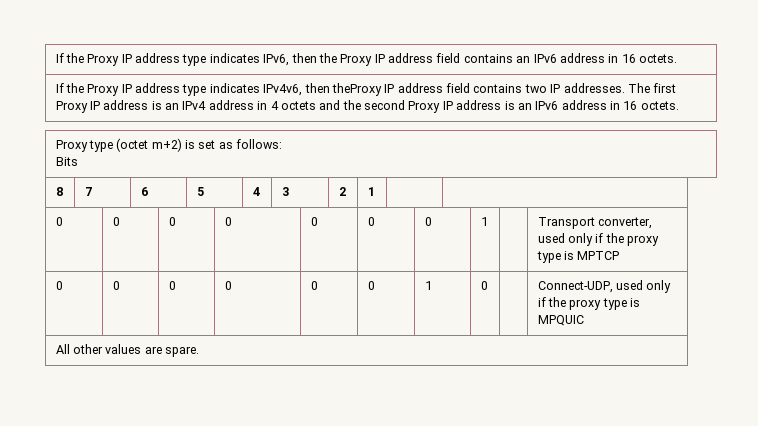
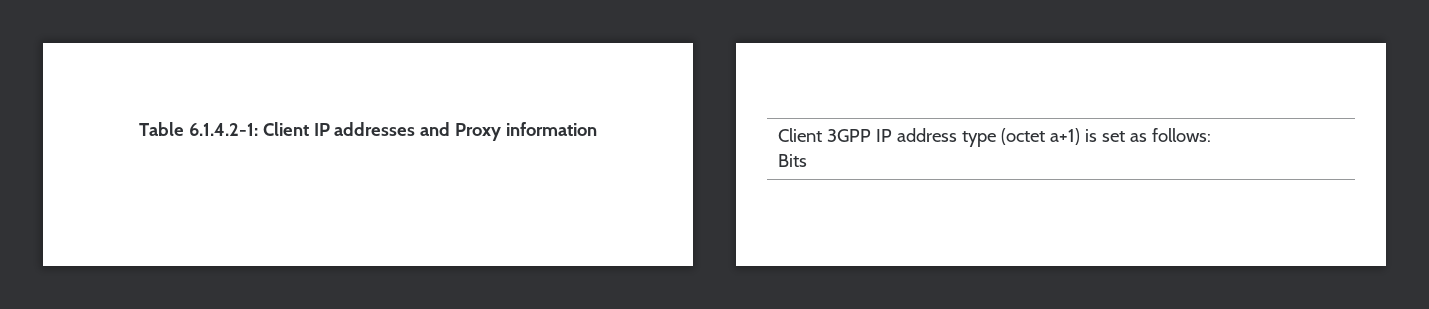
- If the Proxy IP address type indicates IPv6, then the Proxy IP address field contains an IPv6 address in 16 octets.
- If the Proxy IP address type indicates IPv4v6, then theProxy IP address field contains two IP addresses. The first Proxy IP address is an IPv4 address in 4 octets and the second Proxy IP address is an IPv6 address in 16 octets.
- Proxy type (octet m+2) is set as follows:
+ Table 6.1.4.2-1: Client IP addresses and Proxy information
+ Client 3GPP IP address type (octet a+1) is set as follows:
- 8 | 7 | 6 | 5 | 4 | 3 | 2 | 1 | |
- 0 | 0 | 0 | 0 | 0 | 0 | 0 | 1 | | Transport converter, used only if the proxy type is MPTCP
- 0 | 0 | 0 | 0 | 0 | 0 | 1 | 0 | | Connect-UDP, used only if the proxy type is MPQUIC
- All other values are spare.

